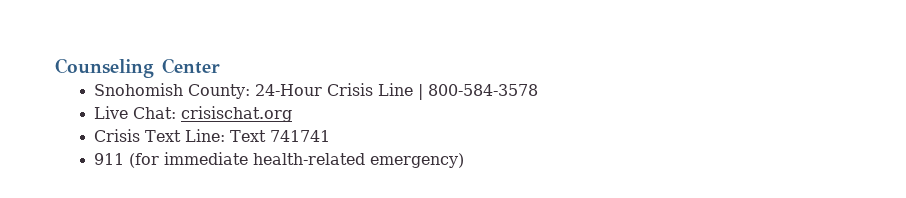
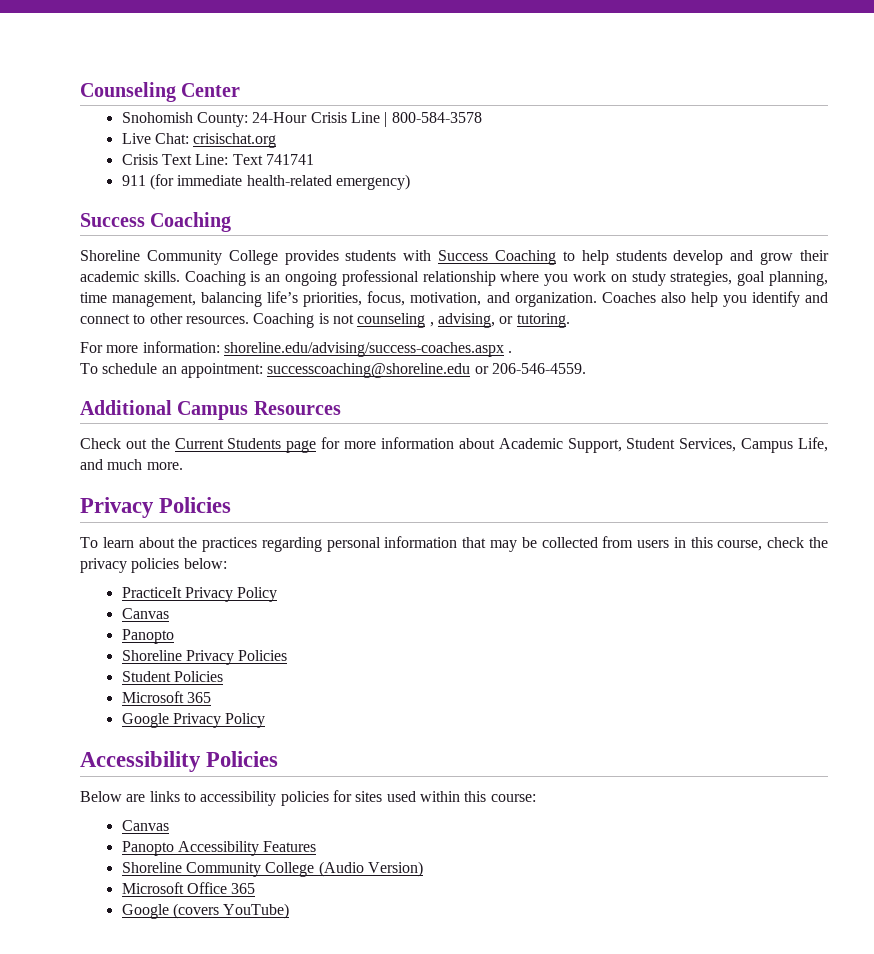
  911 (for immediate health-related emergency)
+ Success Coaching
+ Shoreline Community College provides students with Success Coaching to help students develop and grow their academic skills. Coaching is an ongoing professional relationship where you work on study strategies, goal planning, time management, balancing life’s priorities, focus, motivation, and organization. Coaches also help you identify and connect to other resources. Coaching is not counseling , advising, or tutoring.
+ For more information: shoreline.edu/advising/success-coaches.aspx .
+ To schedule an appointment: successcoaching@shoreline.edu or 206-546-4559.
+ Additional Campus Resources
+ Check out the Current Students page for more information about Academic Support, Student Services, Campus Life, and much more.
+ Privacy Policies
+ To learn about the practices regarding personal information that may be collected from users in this course, check the privacy policies below:
+ PracticeIt Privacy Policy
+ Canvas
+ Panopto
+ Shoreline Privacy Policies
+ Student Policies
+ Microsoft 365
+ Google Privacy Policy
+ Accessibility Policies
+ Below are links to accessibility policies for sites used within this course:
+ Canvas
+ Panopto Accessibility Features
+ Shoreline Community College (Audio Version)
+ Microsoft Office 365
+ Google (covers YouTube)

